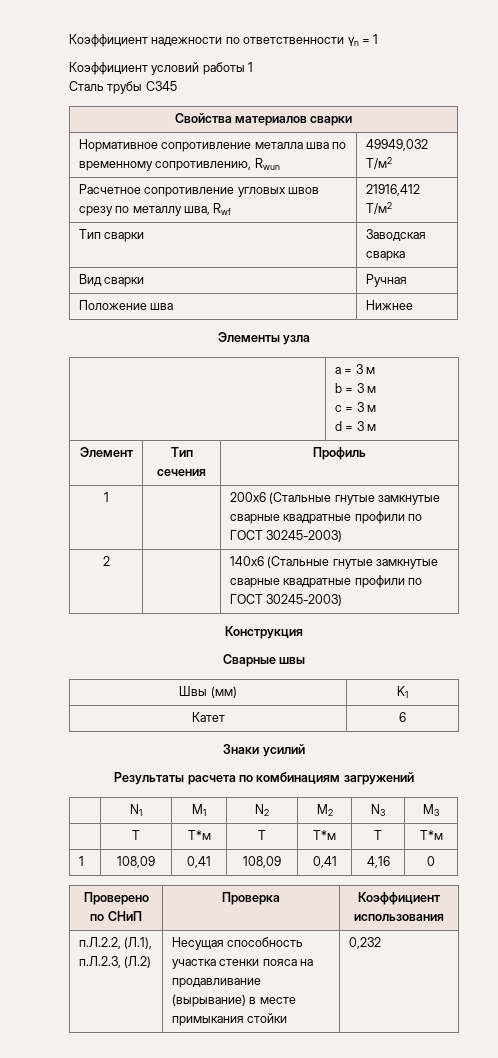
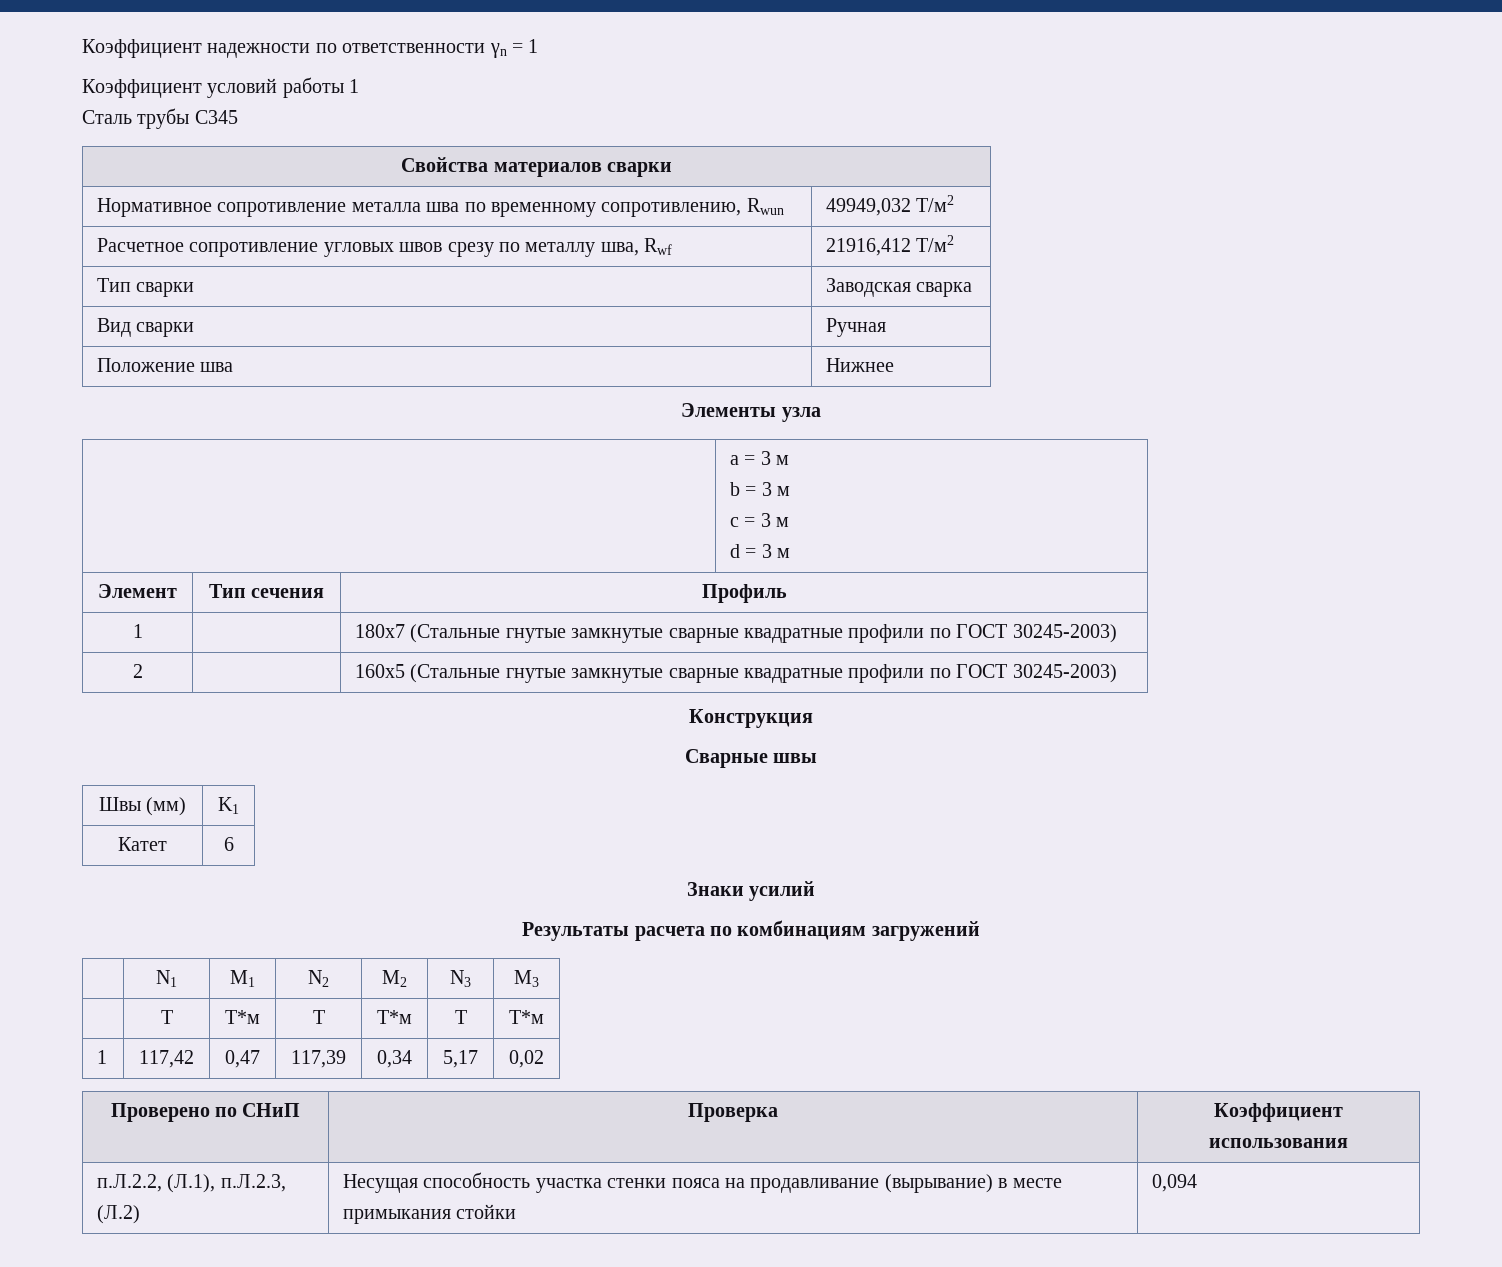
- 1 | | 200x6 (Стальные гнутые замкнутые сварные квадратные профили по ГОСТ 30245-2003)
+ 1 | | 180x7 (Стальные гнутые замкнутые сварные квадратные профили по ГОСТ 30245-2003)
- 2 | | 140x6 (Стальные гнутые замкнутые сварные квадратные профили по ГОСТ 30245-2003)
+ 2 | | 160x5 (Стальные гнутые замкнутые сварные квадратные профили по ГОСТ 30245-2003)
- 1 | 108,09 | 0,41 | 108,09 | 0,41 | 4,16 | 0
+ 1 | 117,42 | 0,47 | 117,39 | 0,34 | 5,17 | 0,02
- п.Л.2.2, (Л.1), п.Л.2.3, (Л.2) | Несущая способность участка стенки пояса на продавливание (вырывание) в месте примыкания стойки | 0,232
+ п.Л.2.2, (Л.1), п.Л.2.3, (Л.2) | Несущая способность участка стенки пояса на продавливание (вырывание) в месте примыкания стойки | 0,094

